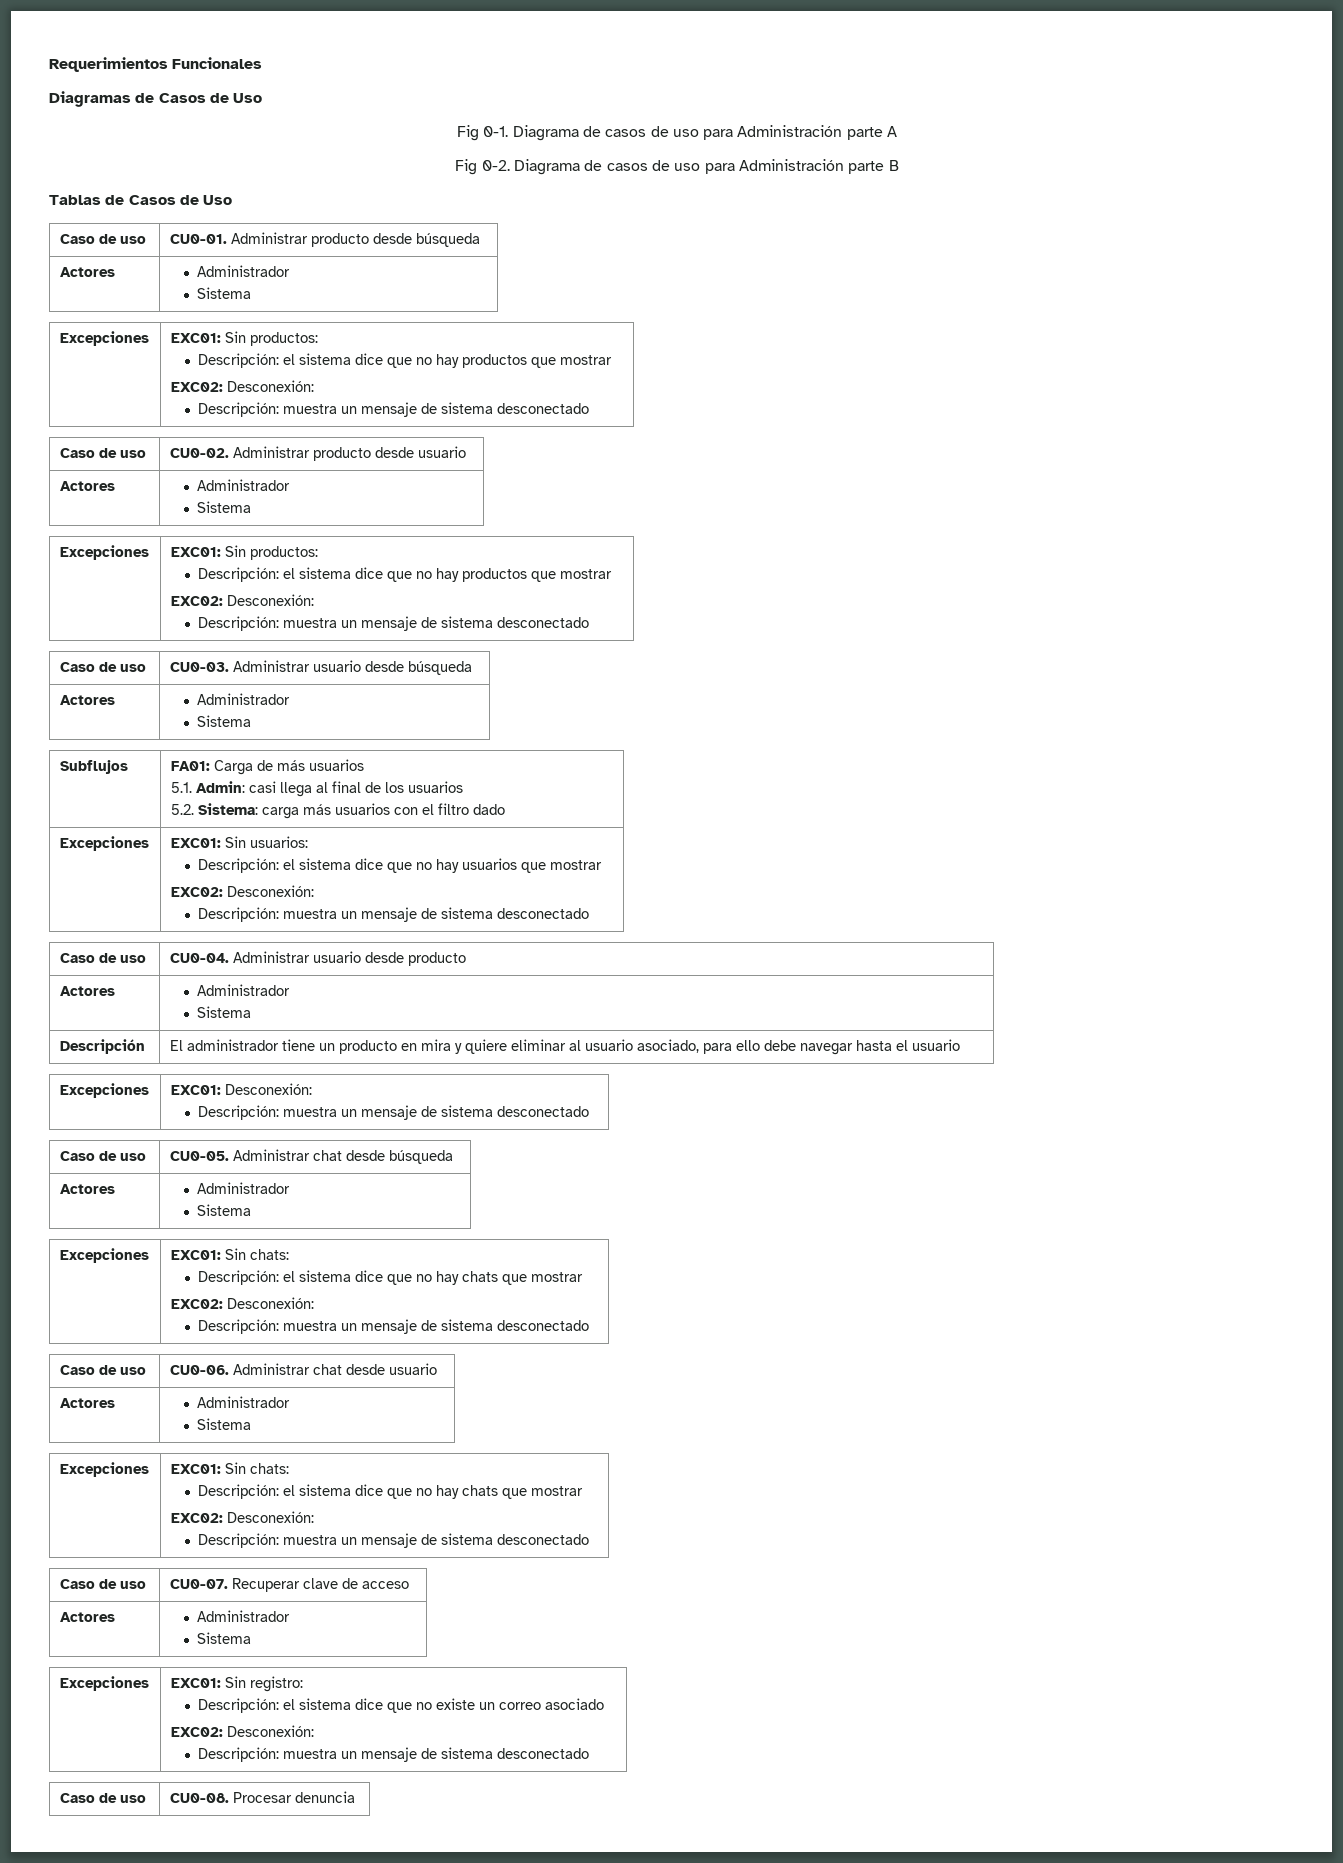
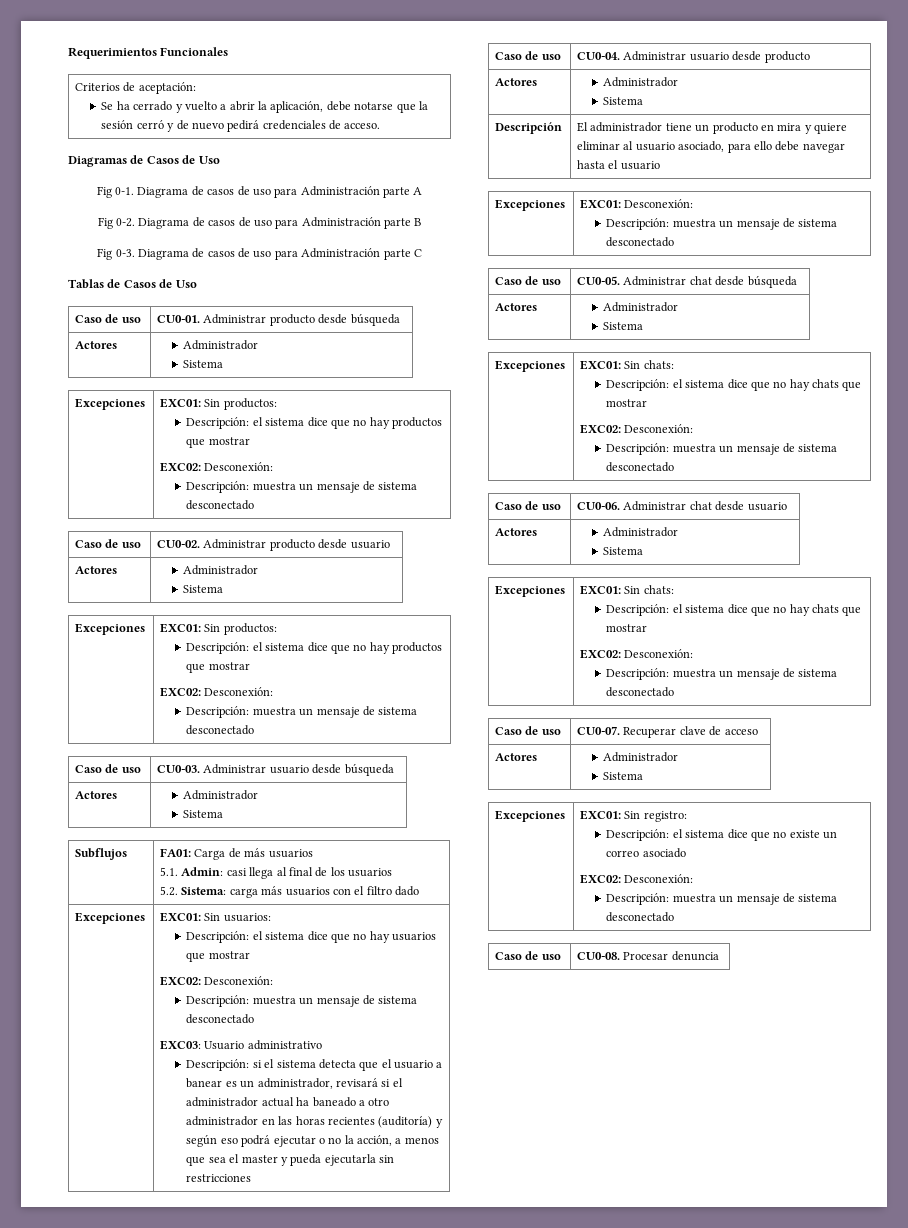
+ Criterios de aceptación:
+ Se ha cerrado y vuelto a abrir la aplicación, debe notarse que la sesión cerró y de nuevo pedirá credenciales de acceso.
+ Fig 0-3. Diagrama de casos de uso para Administración parte C
+ EXC03: Usuario administrativo
+ Descripción: si el sistema detecta que el usuario a banear es un administrador, revisará si el administrador actual ha baneado a otro administrador en las horas recientes (auditoría) y según eso podrá ejecutar o no la acción, a menos que sea el master y pueda ejecutarla sin restricciones

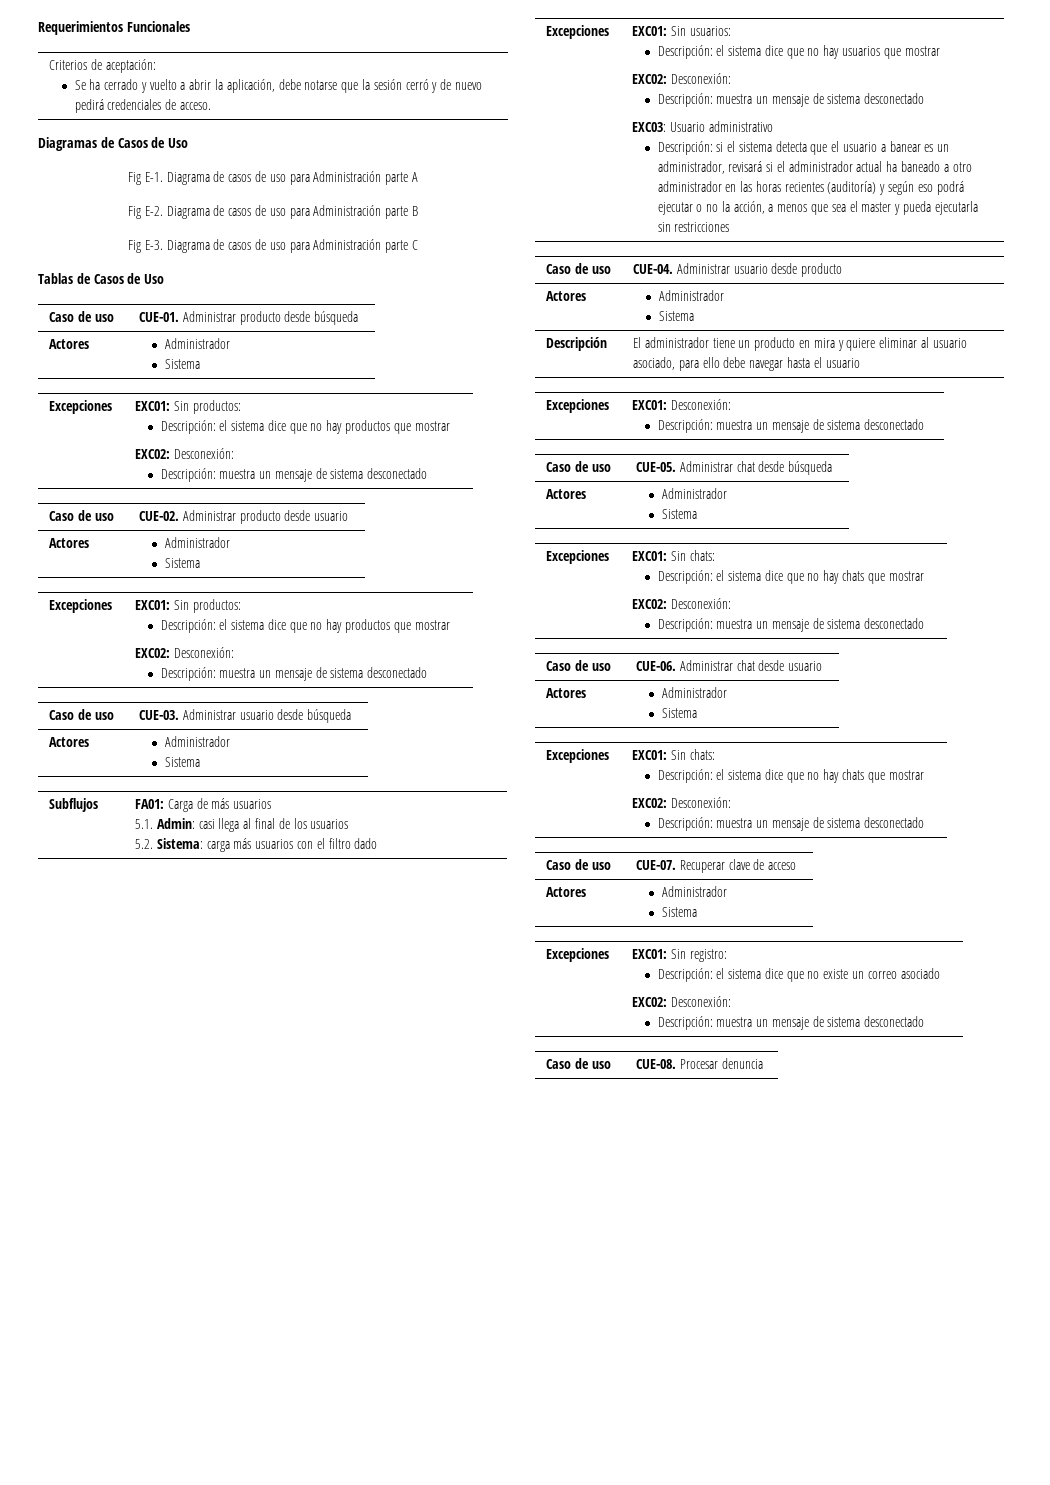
- Fig 0-1. Diagrama de casos de uso para Administración parte A
+ Fig E-1. Diagrama de casos de uso para Administración parte A
- Fig 0-2. Diagrama de casos de uso para Administración parte B
+ Fig E-2. Diagrama de casos de uso para Administración parte B
- Fig 0-3. Diagrama de casos de uso para Administración parte C
+ Fig E-3. Diagrama de casos de uso para Administración parte C
- Caso de uso | CU0-01. Administrar producto desde búsqueda
+ Caso de uso | CUE-01. Administrar producto desde búsqueda
- Caso de uso | CU0-02. Administrar producto desde usuario
+ Caso de uso | CUE-02. Administrar producto desde usuario
- Caso de uso | CU0-03. Administrar usuario desde búsqueda
+ Caso de uso | CUE-03. Administrar usuario desde búsqueda
- Caso de uso | CU0-04. Administrar usuario desde producto
+ Caso de uso | CUE-04. Administrar usuario desde producto
- Caso de uso | CU0-05. Administrar chat desde búsqueda
+ Caso de uso | CUE-05. Administrar chat desde búsqueda
- Caso de uso | CU0-06. Administrar chat desde usuario
+ Caso de uso | CUE-06. Administrar chat desde usuario
- Caso de uso | CU0-07. Recuperar clave de acceso
+ Caso de uso | CUE-07. Recuperar clave de acceso
- Caso de uso | CU0-08. Procesar denuncia
+ Caso de uso | CUE-08. Procesar denuncia

